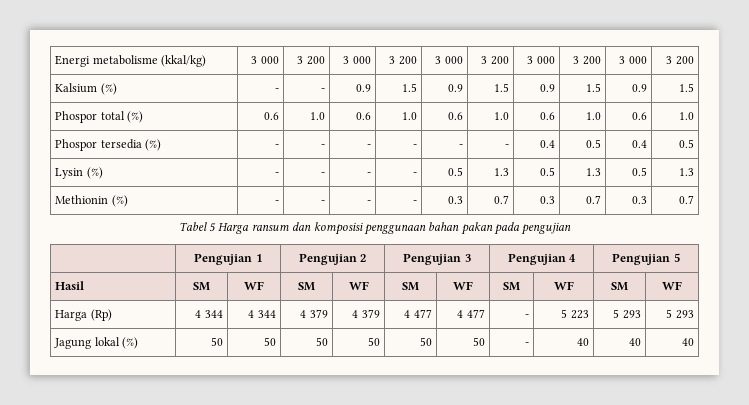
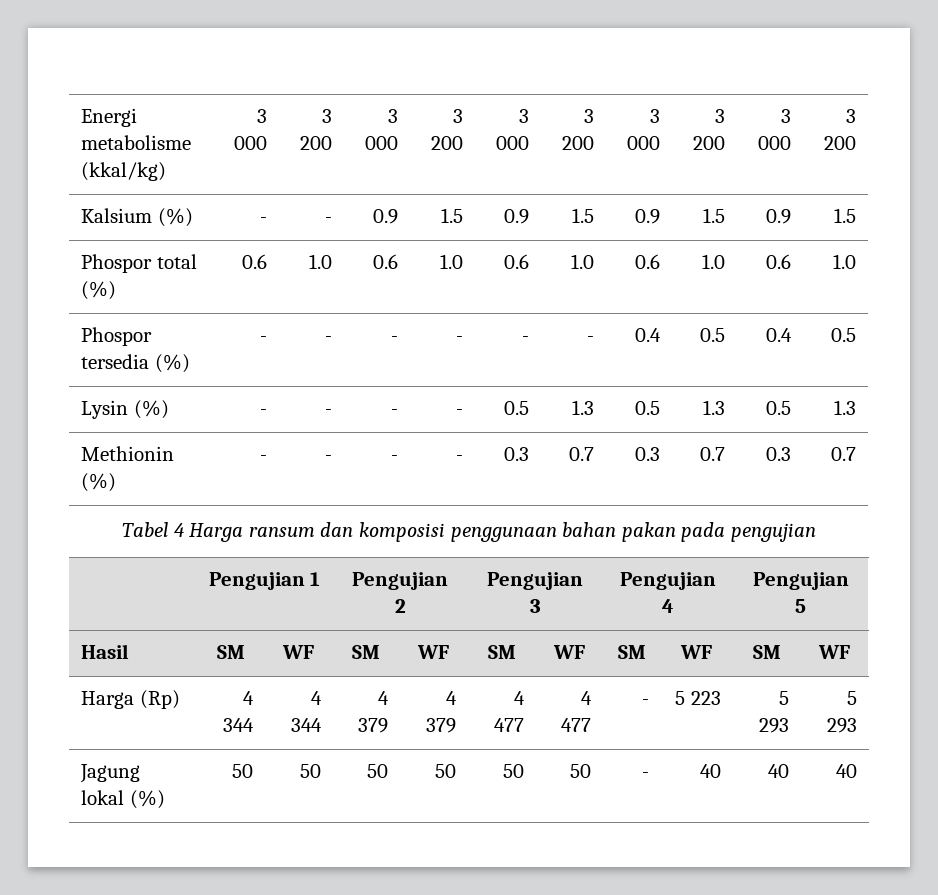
- Tabel 5 Harga ransum dan komposisi penggunaan bahan pakan pada pengujian
+ Tabel 4 Harga ransum dan komposisi penggunaan bahan pakan pada pengujian

